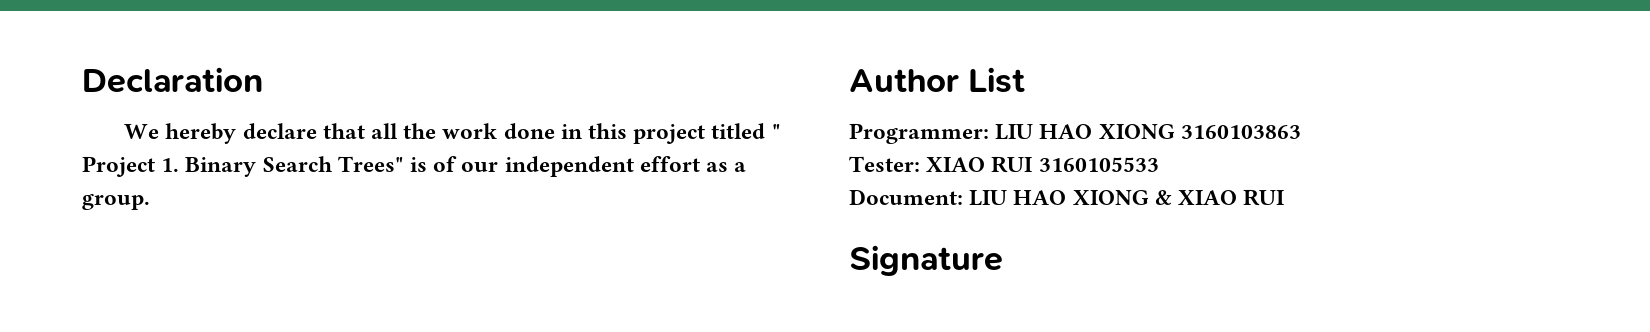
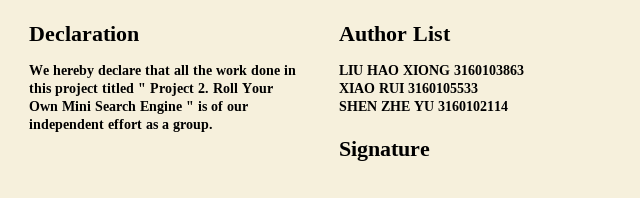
- We hereby declare that all the work done in this project titled " Project 1. Binary Search Trees" is of our independent effort as a group.
+ We hereby declare that all the work done in this project titled " Project 2. Roll Your Own Mini Search Engine " is of our independent effort as a group.
- Programmer: LIU HAO XIONG 3160103863
+ LIU HAO XIONG 3160103863
- Tester: XIAO RUI 3160105533
+ XIAO RUI 3160105533
- Document: LIU HAO XIONG & XIAO RUI
+ SHEN ZHE YU 3160102114

